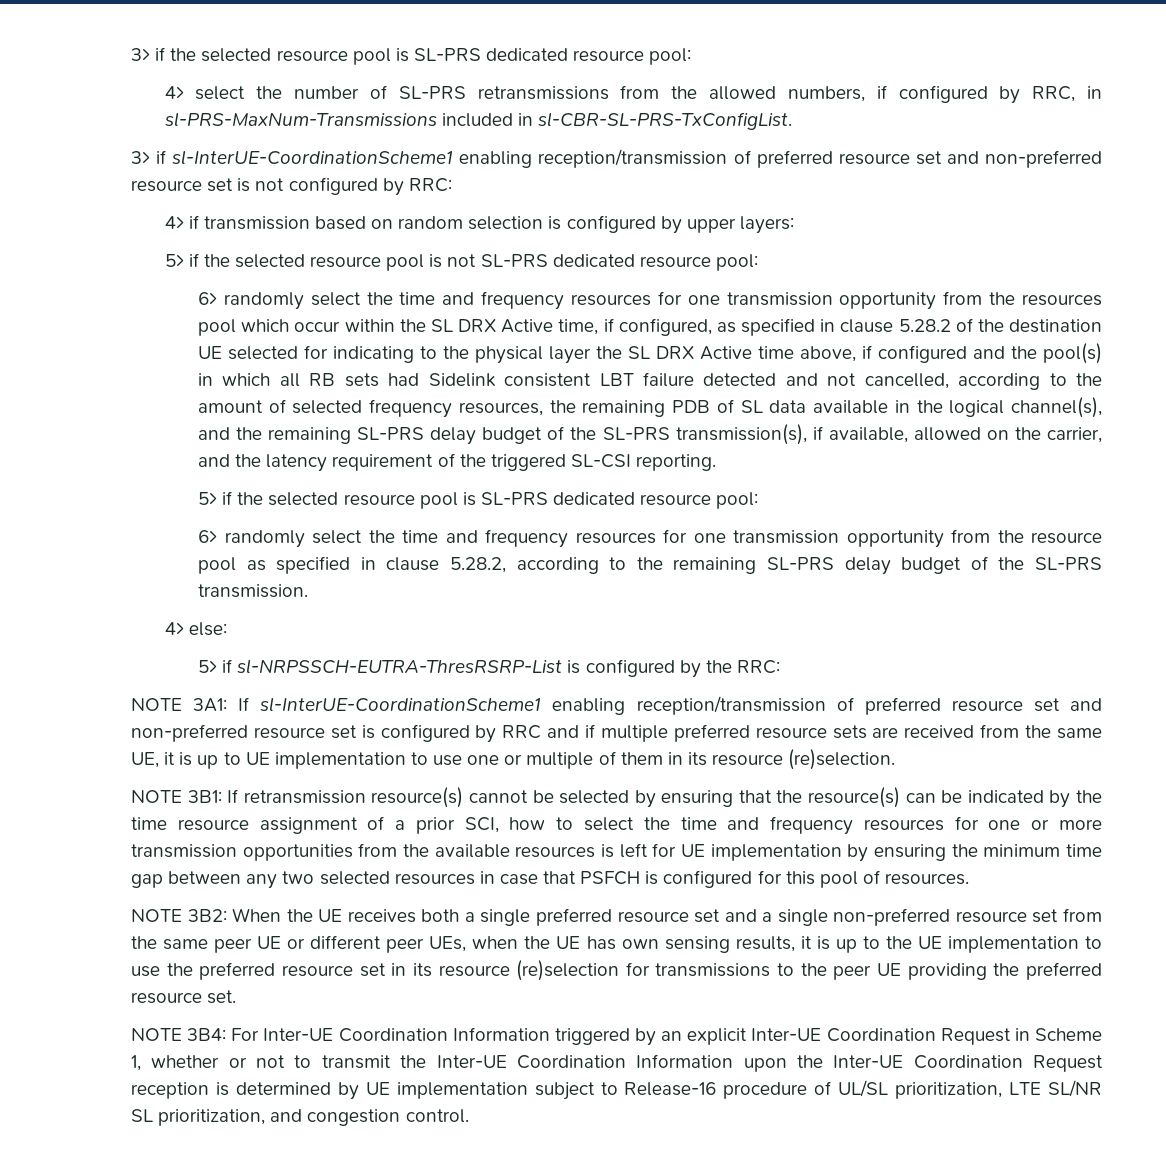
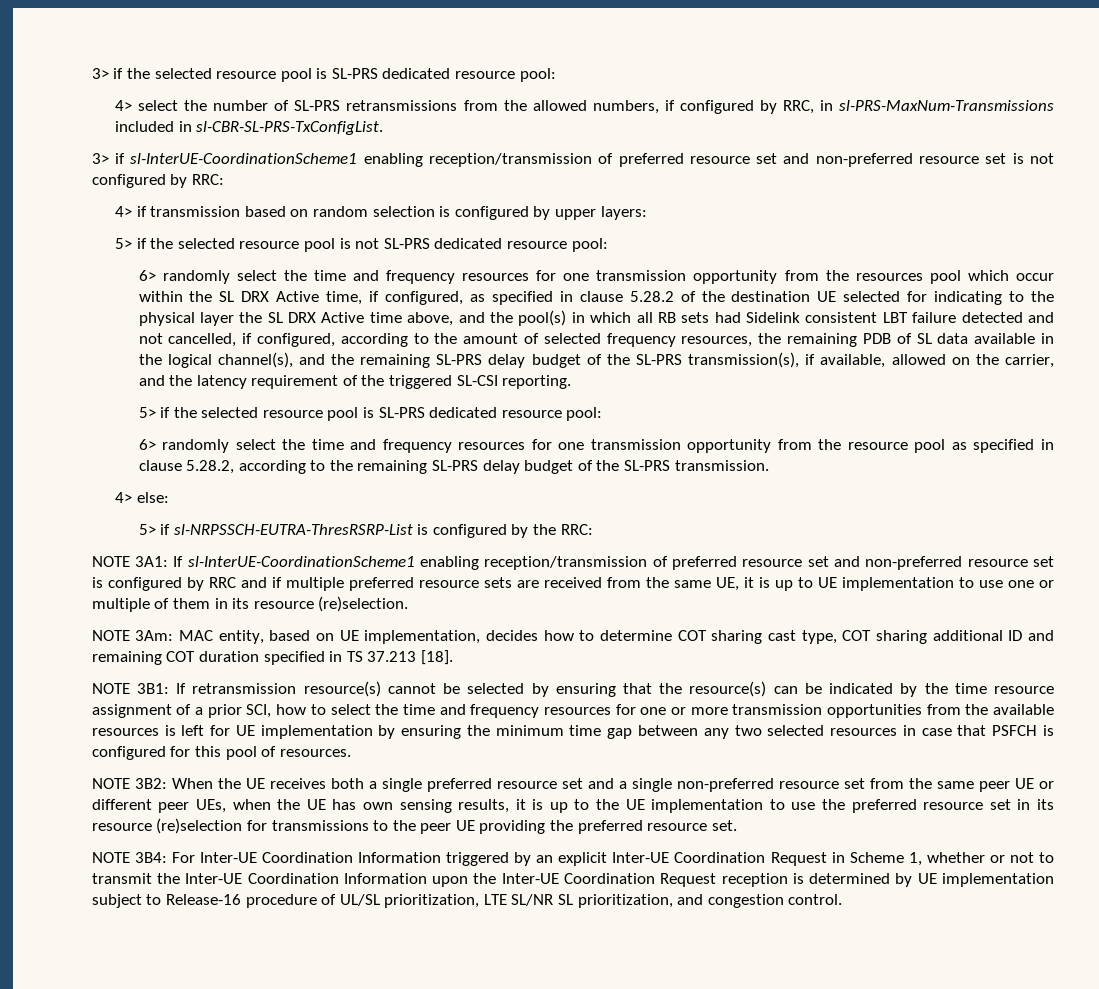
- 6> randomly select the time and frequency resources for one transmission opportunity from the resources pool which occur within the SL DRX Active time, if configured, as specified in clause 5.28.2 of the destination UE selected for indicating to the physical layer the SL DRX Active time above, if configured and the pool(s) in which all RB sets had Sidelink consistent LBT failure detected and not cancelled, according to the amount of selected frequency resources, the remaining PDB of SL data available in the logical channel(s), and the remaining SL-PRS delay budget of the SL-PRS transmission(s), if available, allowed on the carrier, and the latency requirement of the triggered SL-CSI reporting.
+ 6> randomly select the time and frequency resources for one transmission opportunity from the resources pool which occur within the SL DRX Active time, if configured, as specified in clause 5.28.2 of the destination UE selected for indicating to the physical layer the SL DRX Active time above, and the pool(s) in which all RB sets had Sidelink consistent LBT failure detected and not cancelled, if configured, according to the amount of selected frequency resources, the remaining PDB of SL data available in the logical channel(s), and the remaining SL-PRS delay budget of the SL-PRS transmission(s), if available, allowed on the carrier, and the latency requirement of the triggered SL-CSI reporting.
+ NOTE 3Am: MAC entity, based on UE implementation, decides how to determine COT sharing cast type, COT sharing additional ID and remaining COT duration specified in TS 37.213 [18].

